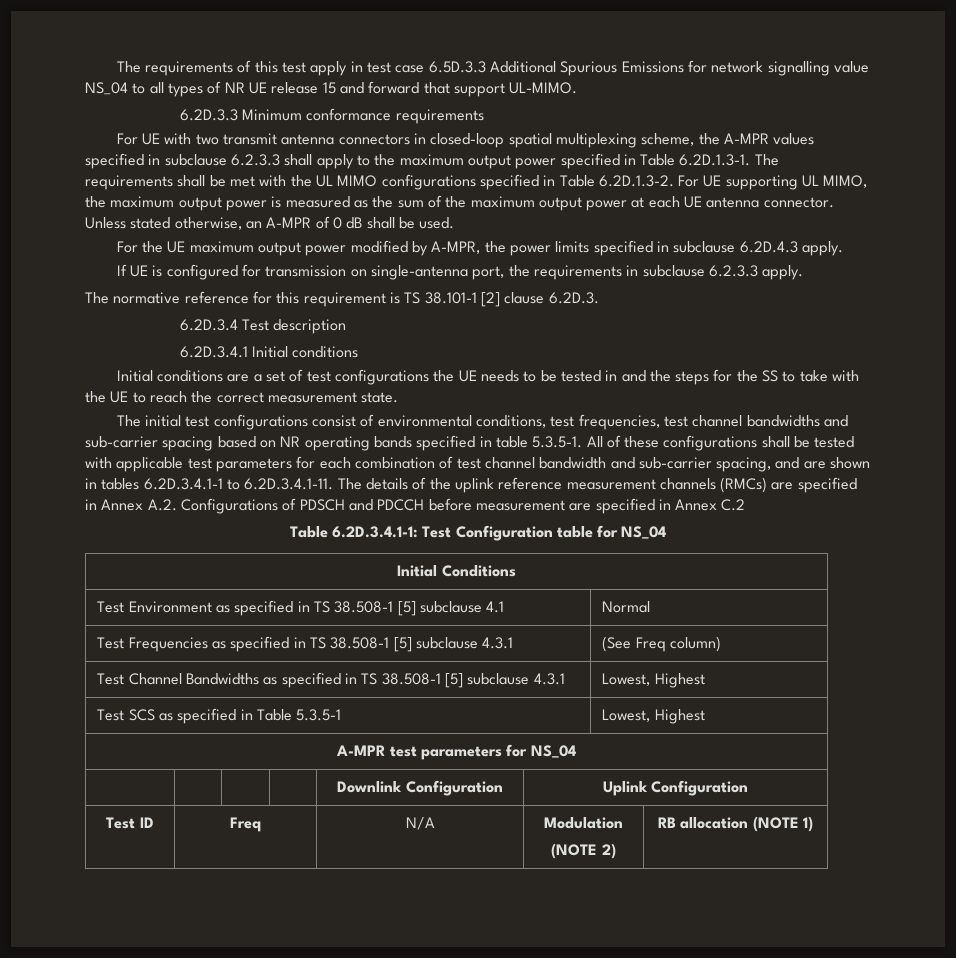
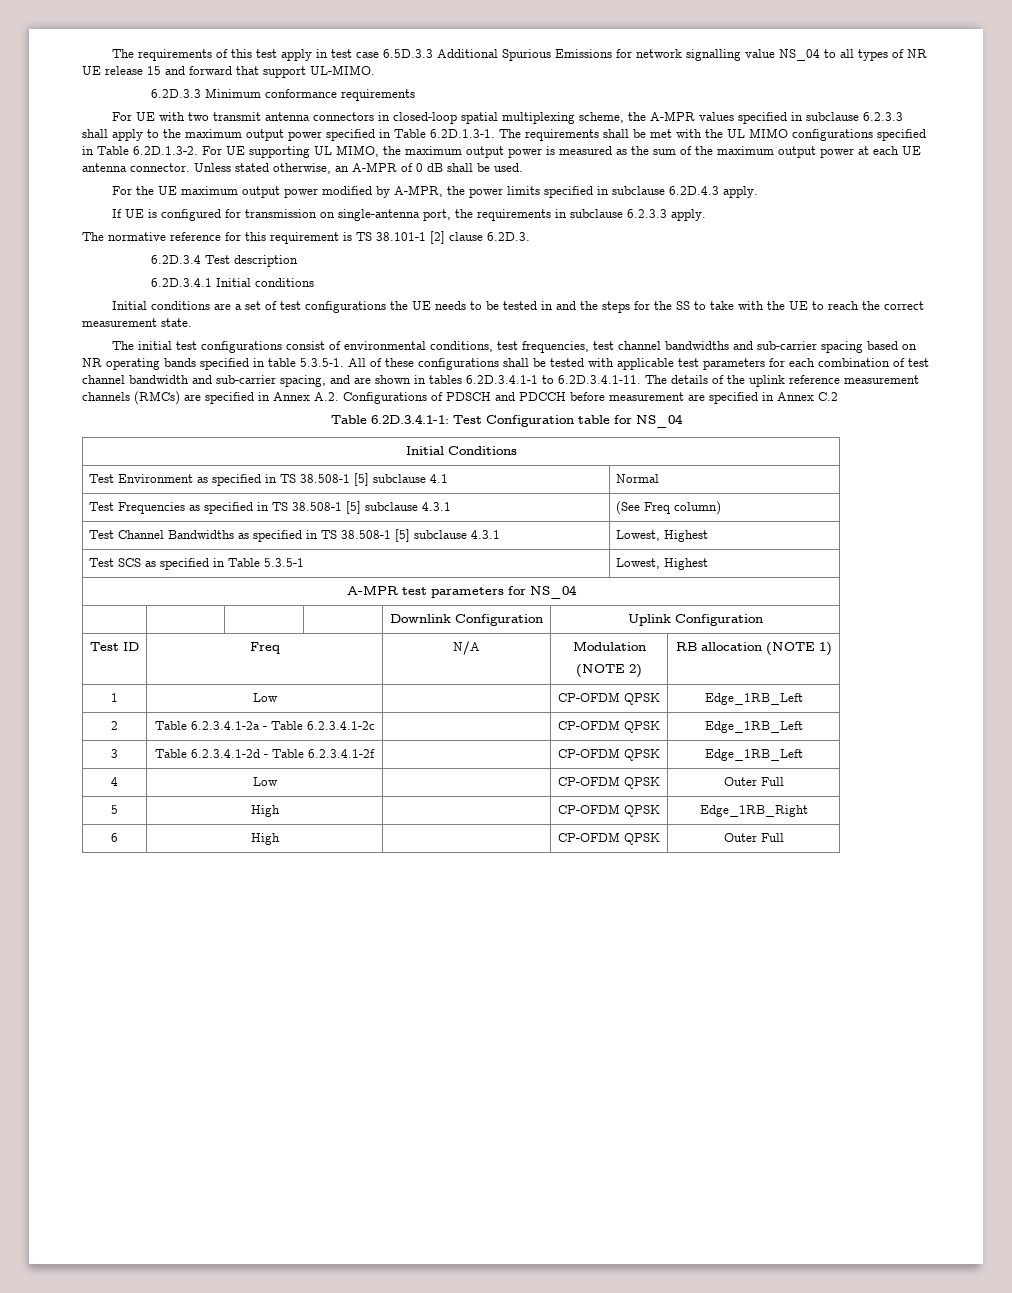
+ 1 | Low | | CP-OFDM QPSK | Edge_1RB_Left
+ 2 | Table 6.2.3.4.1-2a - Table 6.2.3.4.1-2c | | CP-OFDM QPSK | Edge_1RB_Left
+ 3 | Table 6.2.3.4.1-2d - Table 6.2.3.4.1-2f | | CP-OFDM QPSK | Edge_1RB_Left
+ 4 | Low | | CP-OFDM QPSK | Outer Full
+ 5 | High | | CP-OFDM QPSK | Edge_1RB_Right
+ 6 | High | | CP-OFDM QPSK | Outer Full

